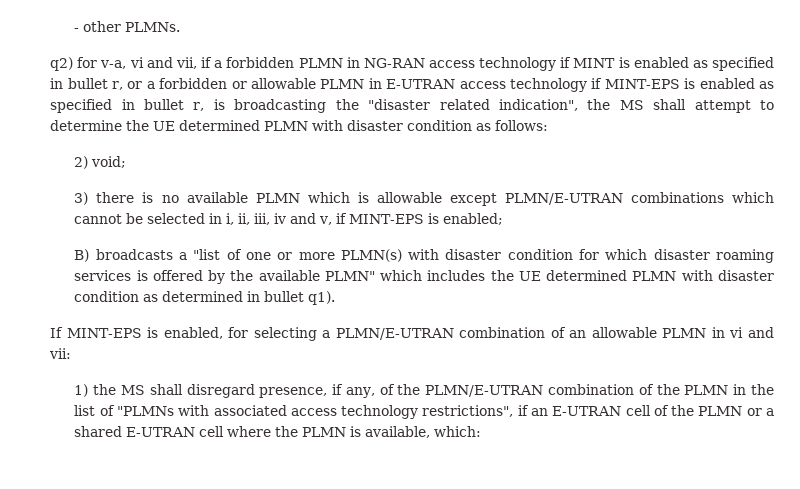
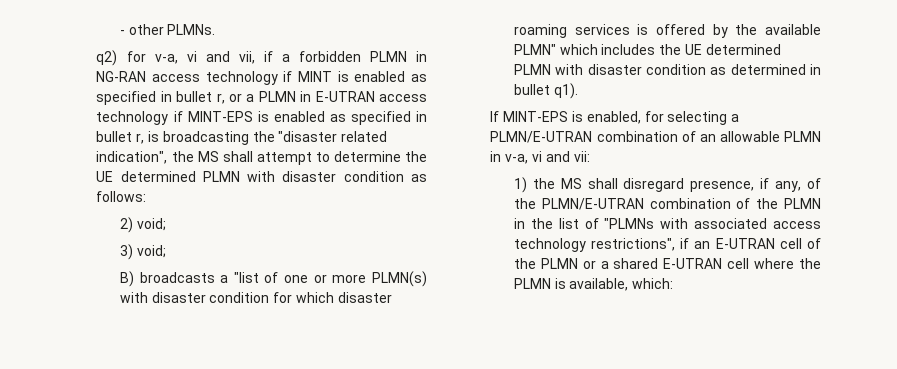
- q2) for v-a, vi and vii, if a forbidden PLMN in NG-RAN access technology if MINT is enabled as specified in bullet r, or a forbidden or allowable PLMN in E-UTRAN access technology if MINT-EPS is enabled as specified in bullet r, is broadcasting the "disaster related indication", the MS shall attempt to determine the UE determined PLMN with disaster condition as follows:
+ q2) for v-a, vi and vii, if a forbidden PLMN in NG-RAN access technology if MINT is enabled as specified in bullet r, or a PLMN in E-UTRAN access technology if MINT-EPS is enabled as specified in bullet r, is broadcasting the "disaster related indication", the MS shall attempt to determine the UE determined PLMN with disaster condition as follows:
- 3) there is no available PLMN which is allowable except PLMN/E-UTRAN combinations which cannot be selected in i, ii, iii, iv and v, if MINT-EPS is enabled;
+ 3) void;
- If MINT-EPS is enabled, for selecting a PLMN/E-UTRAN combination of an allowable PLMN in vi and vii:
+ If MINT-EPS is enabled, for selecting a PLMN/E-UTRAN combination of an allowable PLMN in v-a, vi and vii:

